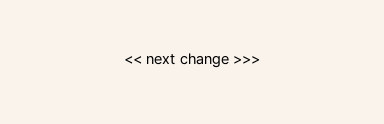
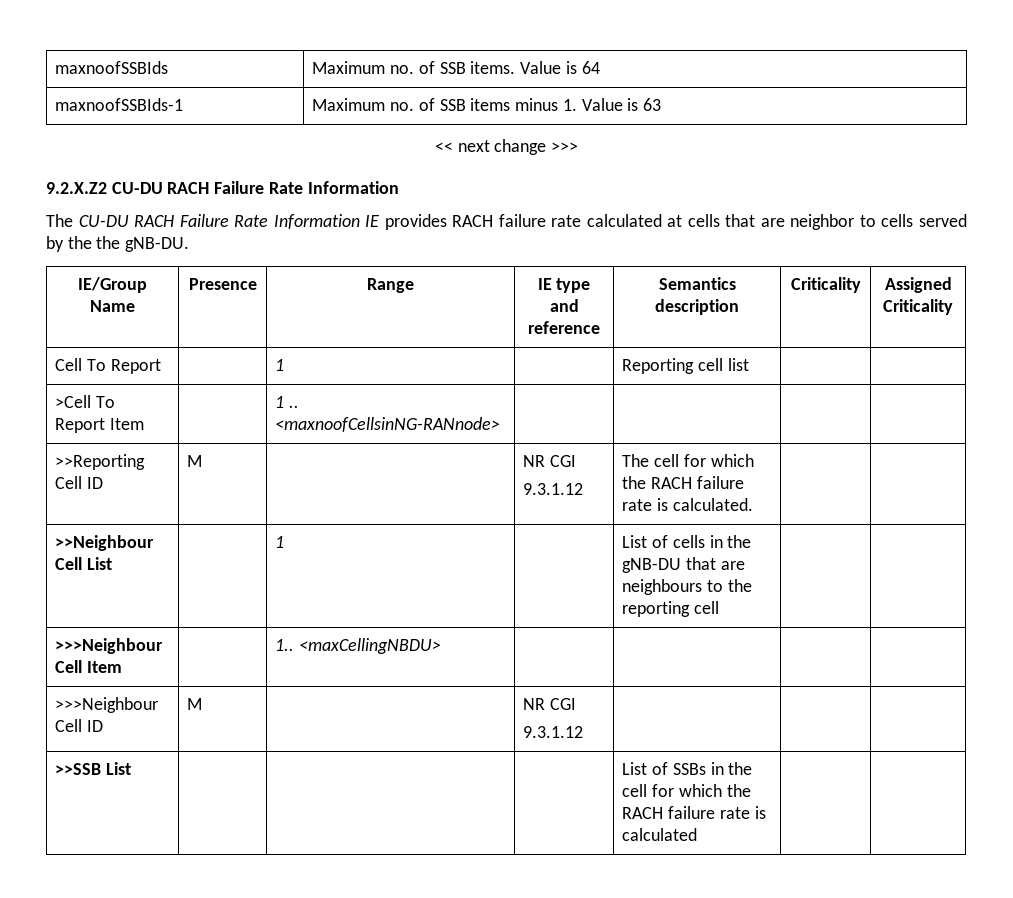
+ maxnoofSSBIds | Maximum no. of SSB items. Value is 64
+ maxnoofSSBIds-1 | Maximum no. of SSB items minus 1. Value is 63
  << next change >>>
+ 9.2.X.Z2 CU-DU RACH Failure Rate Information
+ The CU-DU RACH Failure Rate Information IE provides RACH failure rate calculated at cells that are neighbor to cells served by the the gNB-DU.
+ IE/Group Name | Presence | Range | IE type and reference | Semantics description | Criticality | Assigned Criticality
+ Cell To Report | | 1 | | Reporting cell list | |
+ >Cell To Report Item | | 1 .. <maxnoofCellsinNG-RANnode> | | | |
+ >>Reporting Cell ID | M | | NR CGI
+ 9.3.1.12 | The cell for which the RACH failure rate is calculated. | |
+ >>Neighbour Cell List | | 1 | | List of cells in the gNB-DU that are neighbours to the reporting cell | |
+ >>>Neighbour Cell Item | | 1.. <maxCellingNBDU> | | | |
+ >>>Neighbour Cell ID | M | | NR CGI
+ 9.3.1.12 | | |
+ >>SSB List | | | | List of SSBs in the cell for which the RACH failure rate is calculated | |

